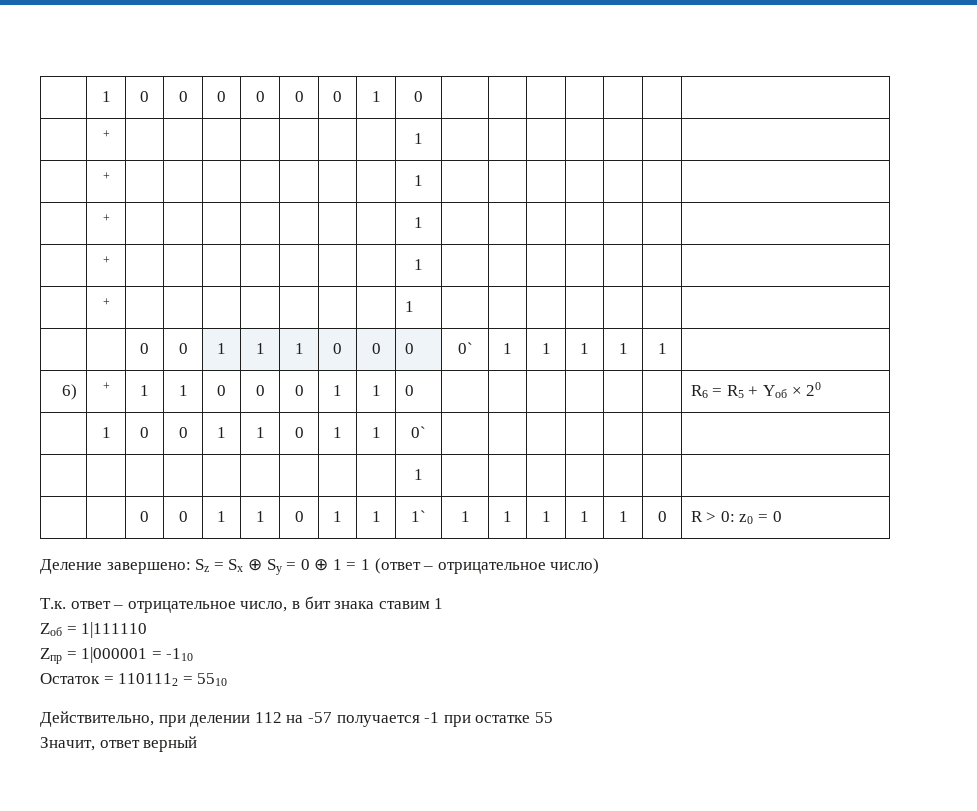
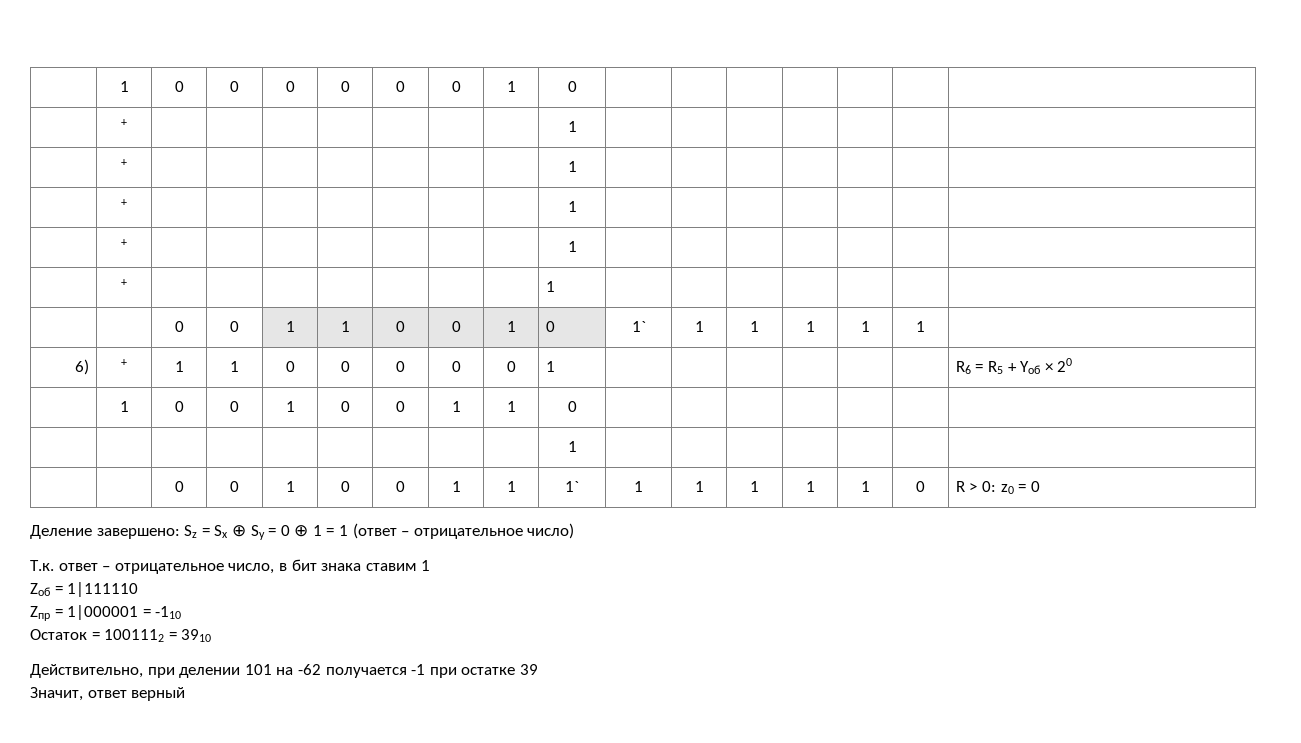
- | | 0 | 0 | 1 | 1 | 1 | 0 | 0 | 0 | 0` | 1 | 1 | 1 | 1 | 1 |
+ | | 0 | 0 | 1 | 1 | 0 | 0 | 1 | 0 | 1` | 1 | 1 | 1 | 1 | 1 |
- 6) | + | 1 | 1 | 0 | 0 | 0 | 1 | 1 | 0 | | | | | | | R6 = R5 + Yоб × 20
+ 6) | + | 1 | 1 | 0 | 0 | 0 | 0 | 0 | 1 | | | | | | | R6 = R5 + Yоб × 20
- | 1 | 0 | 0 | 1 | 1 | 0 | 1 | 1 | 0` | | | | | | |
+ | 1 | 0 | 0 | 1 | 0 | 0 | 1 | 1 | 0 | | | | | | |
  | | | | | | | | | 1 | | | | | | |
- | | 0 | 0 | 1 | 1 | 0 | 1 | 1 | 1` | 1 | 1 | 1 | 1 | 1 | 0 | R > 0: z0 = 0
+ | | 0 | 0 | 1 | 0 | 0 | 1 | 1 | 1` | 1 | 1 | 1 | 1 | 1 | 0 | R > 0: z0 = 0
- Остаток = 1101112 = 5510
+ Остаток = 1001112 = 3910
- Действительно, при делении 112 на -57 получается -1 при остатке 55
+ Действительно, при делении 101 на -62 получается -1 при остатке 39

